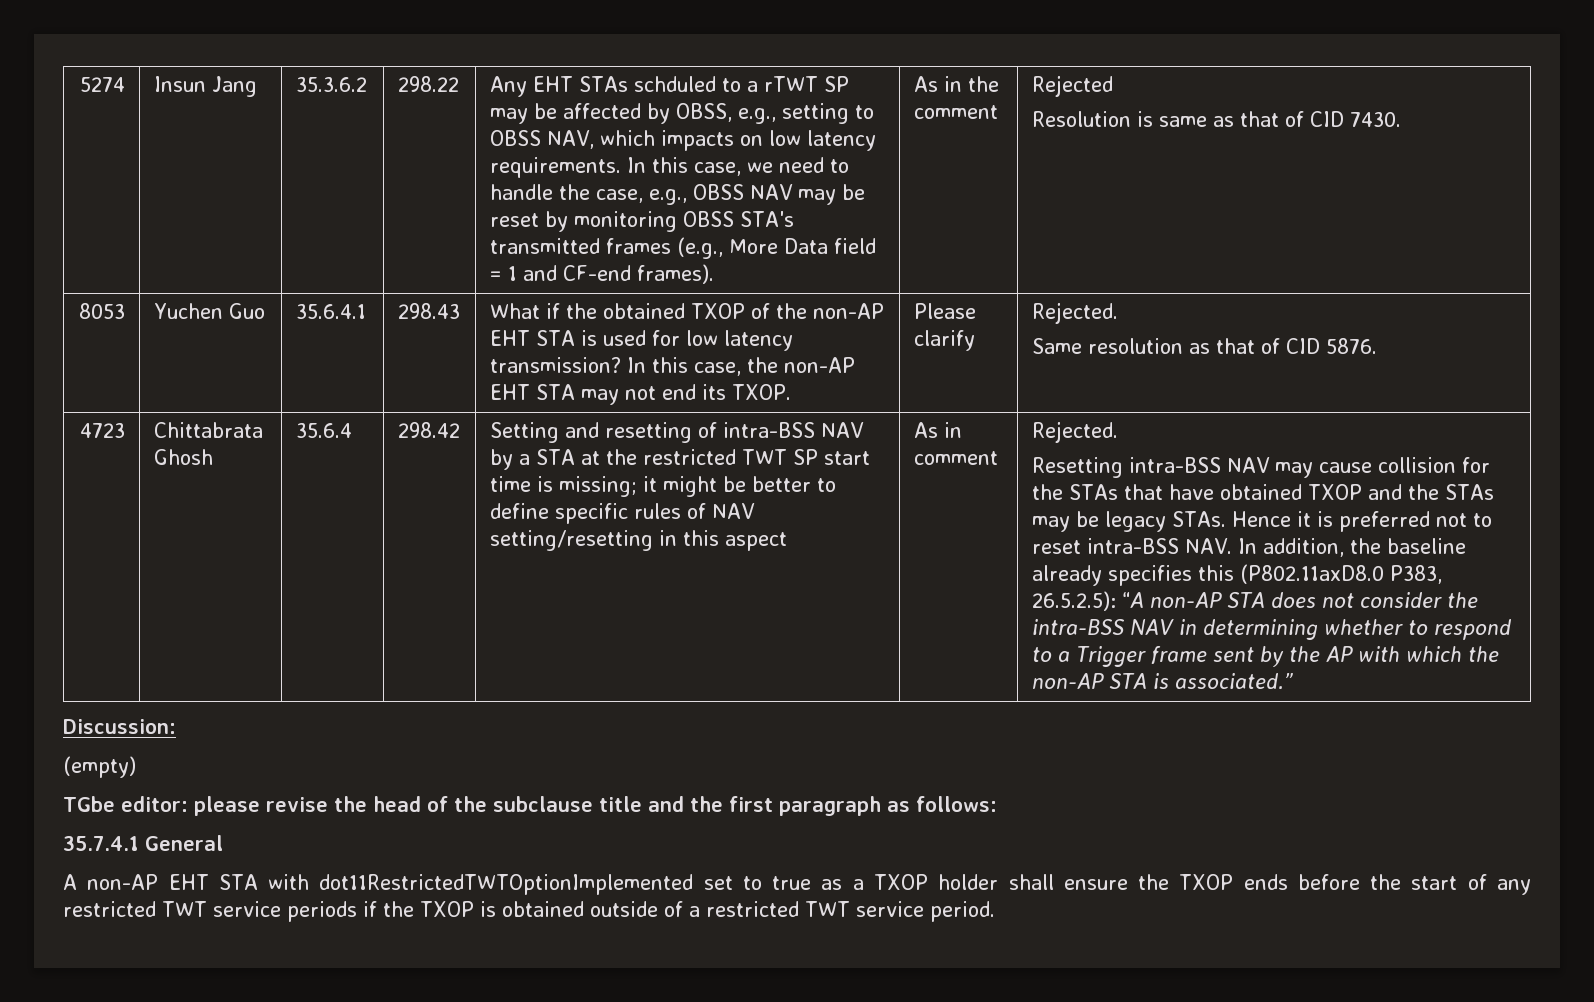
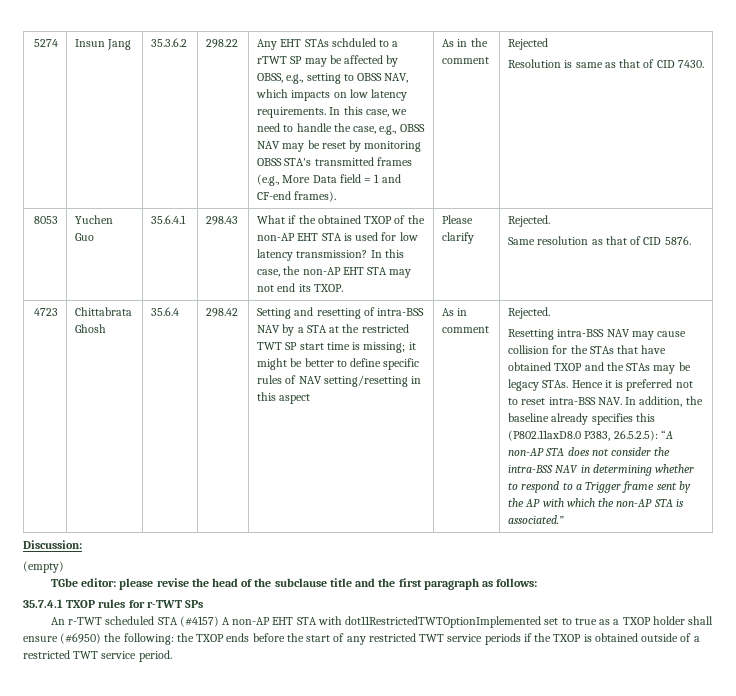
- 35.7.4.1 General
- A non-AP EHT STA with dot11RestrictedTWTOptionImplemented set to true as a TXOP holder shall ensure the TXOP ends before the start of any restricted TWT service periods if the TXOP is obtained outside of a restricted TWT service period.
+ 35.7.4.1 TXOP rules for r-TWT SPs
+ An r-TWT scheduled STA (#4157) A non-AP EHT STA with dot11RestrictedTWTOptionImplemented set to true as a TXOP holder shall ensure (#6950) the following: the TXOP ends before the start of any restricted TWT service periods if the TXOP is obtained outside of a restricted TWT service period.

